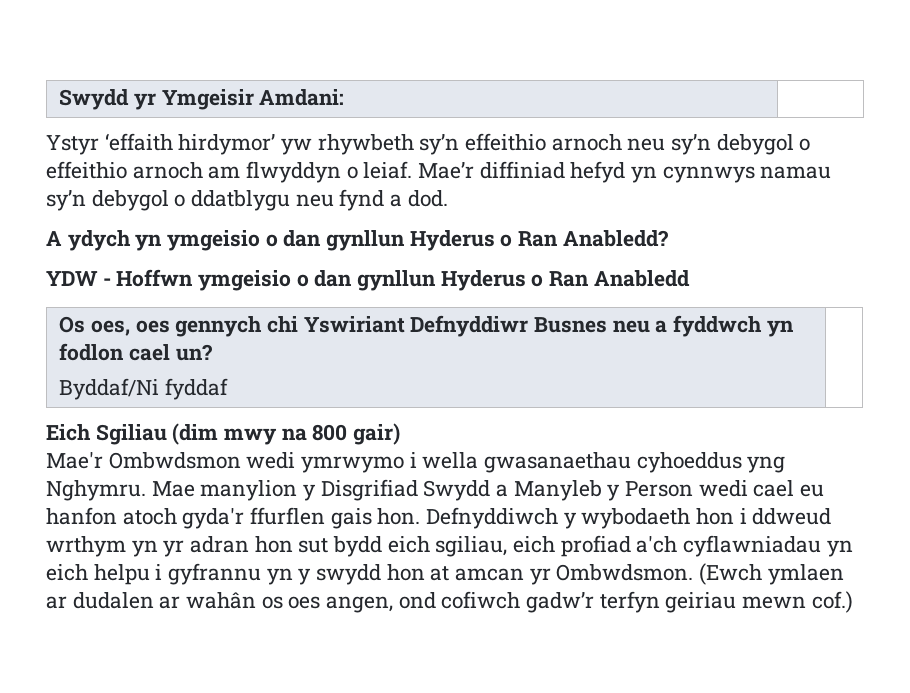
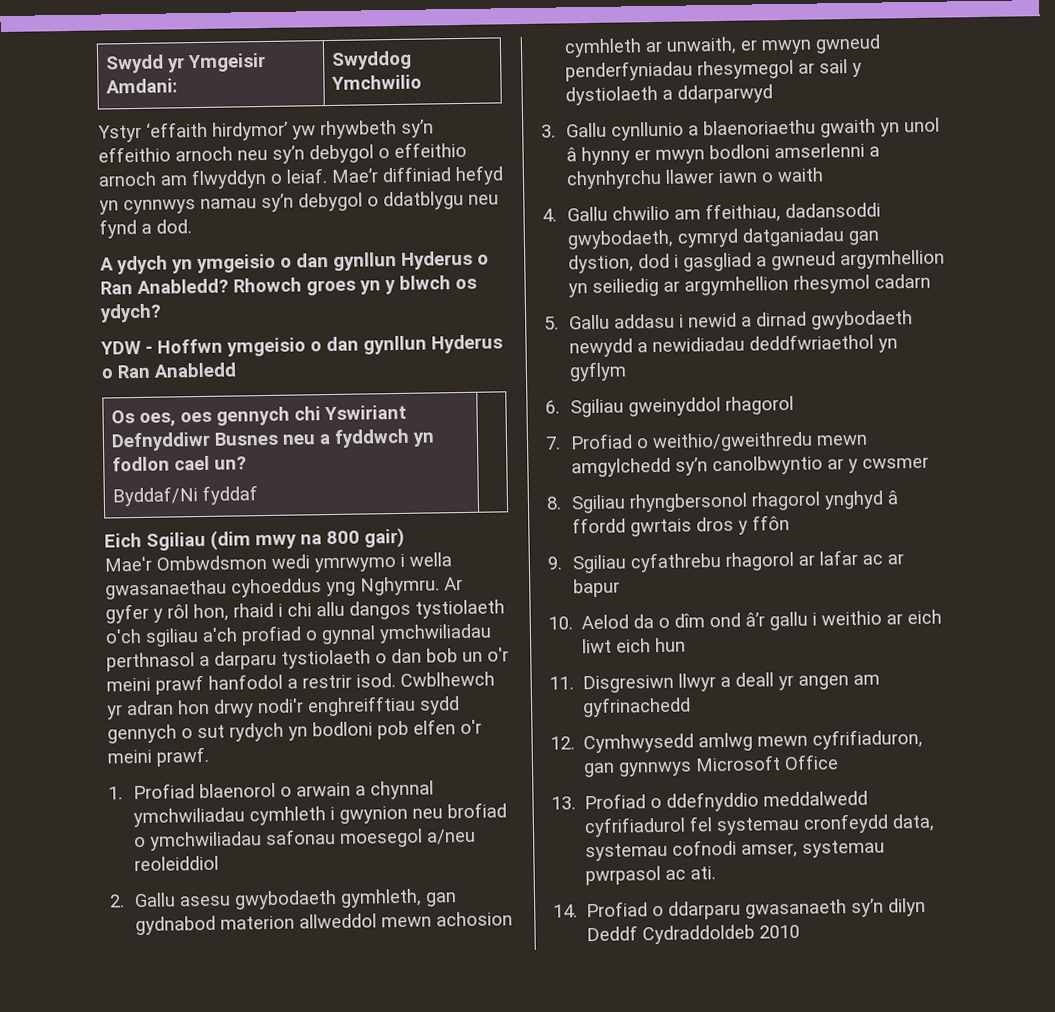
- Swydd yr Ymgeisir Amdani: |
+ Swydd yr Ymgeisir Amdani: | Swyddog Ymchwilio
+ Rhowch groes yn y blwch os ydych?
- Mae manylion y Disgrifiad Swydd a Manyleb y Person wedi cael eu hanfon atoch gyda'r ffurflen gais hon. Defnyddiwch y wybodaeth hon i ddweud wrthym yn yr adran hon sut bydd eich sgiliau, eich profiad a'ch cyflawniadau yn eich helpu i gyfrannu yn y swydd hon at amcan yr Ombwdsmon. (Ewch ymlaen ar dudalen ar wahân os oes angen, ond cofiwch gadw’r terfyn geiriau mewn cof.)
+ Ar gyfer y rôl hon, rhaid i chi allu dangos tystiolaeth o'ch sgiliau a'ch profiad o gynnal ymchwiliadau perthnasol a darparu tystiolaeth o dan bob un o'r meini prawf hanfodol a restrir isod. Cwblhewch yr adran hon drwy nodi'r enghreifftiau sydd gennych o sut rydych yn bodloni pob elfen o'r meini prawf.
+ 1. Profiad blaenorol o arwain a chynnal ymchwiliadau cymhleth i gwynion neu brofiad o ymchwiliadau safonau moesegol a/neu reoleiddiol
+ 2. Gallu asesu gwybodaeth gymhleth, gan gydnabod materion allweddol mewn achosion cymhleth ar unwaith, er mwyn gwneud penderfyniadau rhesymegol ar sail y dystiolaeth a ddarparwyd
+ 3. Gallu cynllunio a blaenoriaethu gwaith yn unol â hynny er mwyn bodloni amserlenni a chynhyrchu llawer iawn o waith
+ 4. Gallu chwilio am ffeithiau, dadansoddi gwybodaeth, cymryd datganiadau gan dystion, dod i gasgliad a gwneud argymhellion yn seiliedig ar argymhellion rhesymol cadarn
+ 5. Gallu addasu i newid a dirnad gwybodaeth newydd a newidiadau deddfwriaethol yn gyflym
+ 6. Sgiliau gweinyddol rhagorol
+ 7. Profiad o weithio/gweithredu mewn amgylchedd sy’n canolbwyntio ar y cwsmer
+ 8. Sgiliau rhyngbersonol rhagorol ynghyd â ffordd gwrtais dros y ffôn
+ 9. Sgiliau cyfathrebu rhagorol ar lafar ac ar bapur
+ 10. Aelod da o dîm ond â’r gallu i weithio ar eich liwt eich hun
+ 11. Disgresiwn llwyr a deall yr angen am gyfrinachedd
+ 12. Cymhwysedd amlwg mewn cyfrifiaduron, gan gynnwys Microsoft Office
+ 13. Profiad o ddefnyddio meddalwedd cyfrifiadurol fel systemau cronfeydd data, systemau cofnodi amser, systemau pwrpasol ac ati.
+ 14. Profiad o ddarparu gwasanaeth sy’n dilyn Deddf Cydraddoldeb 2010

